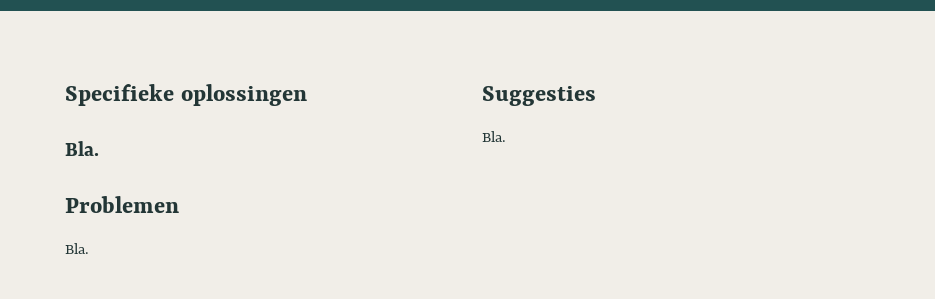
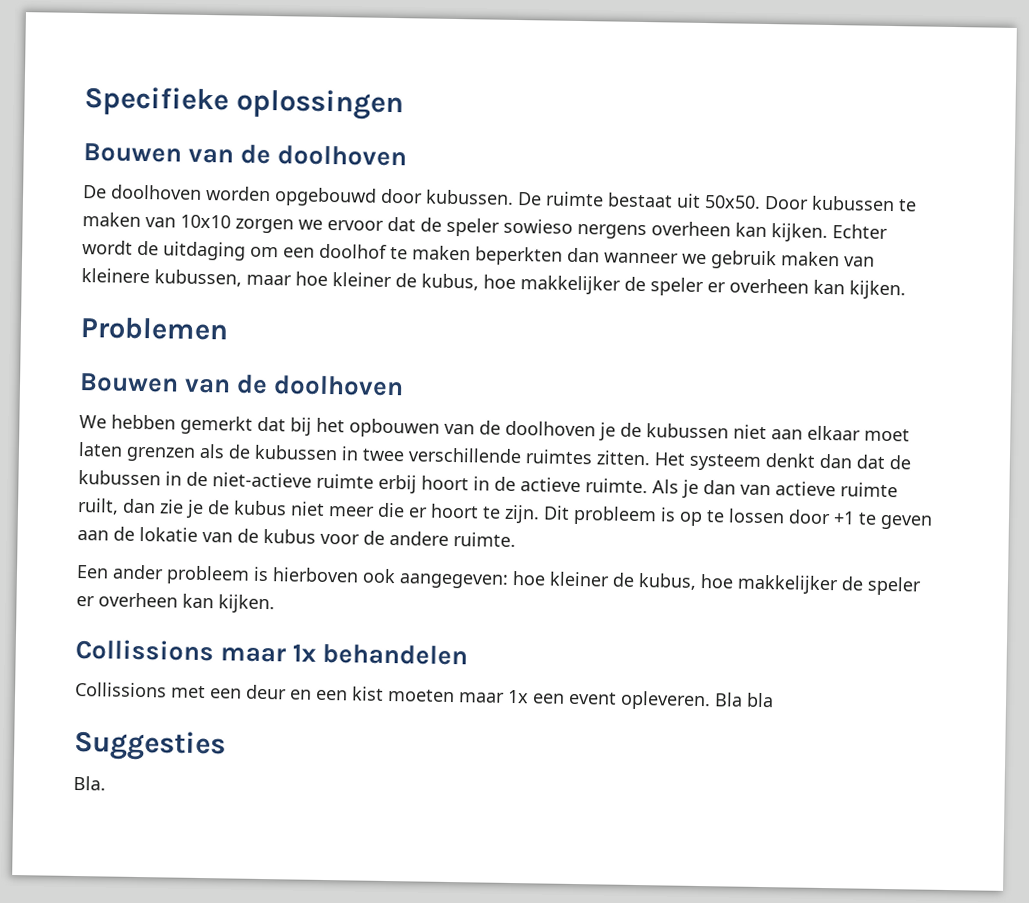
  Specifieke oplossingen
- Bla.
+ Bouwen van de doolhoven
+ De doolhoven worden opgebouwd door kubussen. De ruimte bestaat uit 50x50. Door kubussen te maken van 10x10 zorgen we ervoor dat de speler sowieso nergens overheen kan kijken. Echter wordt de uitdaging om een doolhof te maken beperkten dan wanneer we gebruik maken van kleinere kubussen, maar hoe kleiner de kubus, hoe makkelijker de speler er overheen kan kijken.
  Problemen
- Bla.
+ Bouwen van de doolhoven
+ We hebben gemerkt dat bij het opbouwen van de doolhoven je de kubussen niet aan elkaar moet laten grenzen als de kubussen in twee verschillende ruimtes zitten. Het systeem denkt dan dat de kubussen in de niet-actieve ruimte erbij hoort in de actieve ruimte. Als je dan van actieve ruimte ruilt, dan zie je de kubus niet meer die er hoort te zijn. Dit probleem is op te lossen door +1 te geven aan de lokatie van de kubus voor de andere ruimte.
+ Een ander probleem is hierboven ook aangegeven: hoe kleiner de kubus, hoe makkelijker de speler er overheen kan kijken.
+ Collissions maar 1x behandelen
+ Collissions met een deur en een kist moeten maar 1x een event opleveren. Bla bla

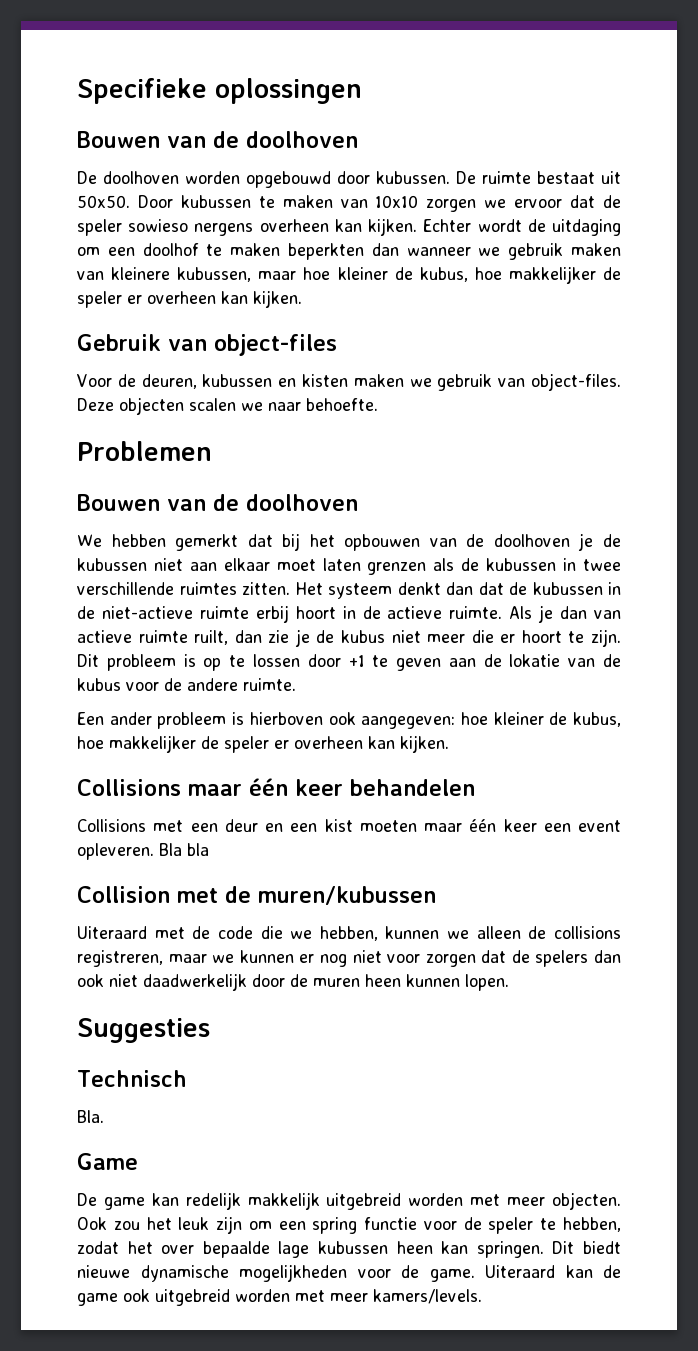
+ Gebruik van object-files
+ Voor de deuren, kubussen en kisten maken we gebruik van object-files. Deze objecten scalen we naar behoefte.
- Collissions maar 1x behandelen
+ Collisions maar één keer behandelen
- Collissions met een deur en een kist moeten maar 1x een event opleveren.
+ Collisions met een deur en een kist moeten maar één keer een event opleveren.
+ Collision met de muren/kubussen
+ Uiteraard met de code die we hebben, kunnen we alleen de collisions registreren, maar we kunnen er nog niet voor zorgen dat de spelers dan ook niet daadwerkelijk door de muren heen kunnen lopen.
+ Technisch
+ Game
+ De game kan redelijk makkelijk uitgebreid worden met meer objecten. Ook zou het leuk zijn om een spring functie voor de speler te hebben, zodat het over bepaalde lage kubussen heen kan springen. Dit biedt nieuwe dynamische mogelijkheden voor de game. Uiteraard kan de game ook uitgebreid worden met meer kamers/levels.

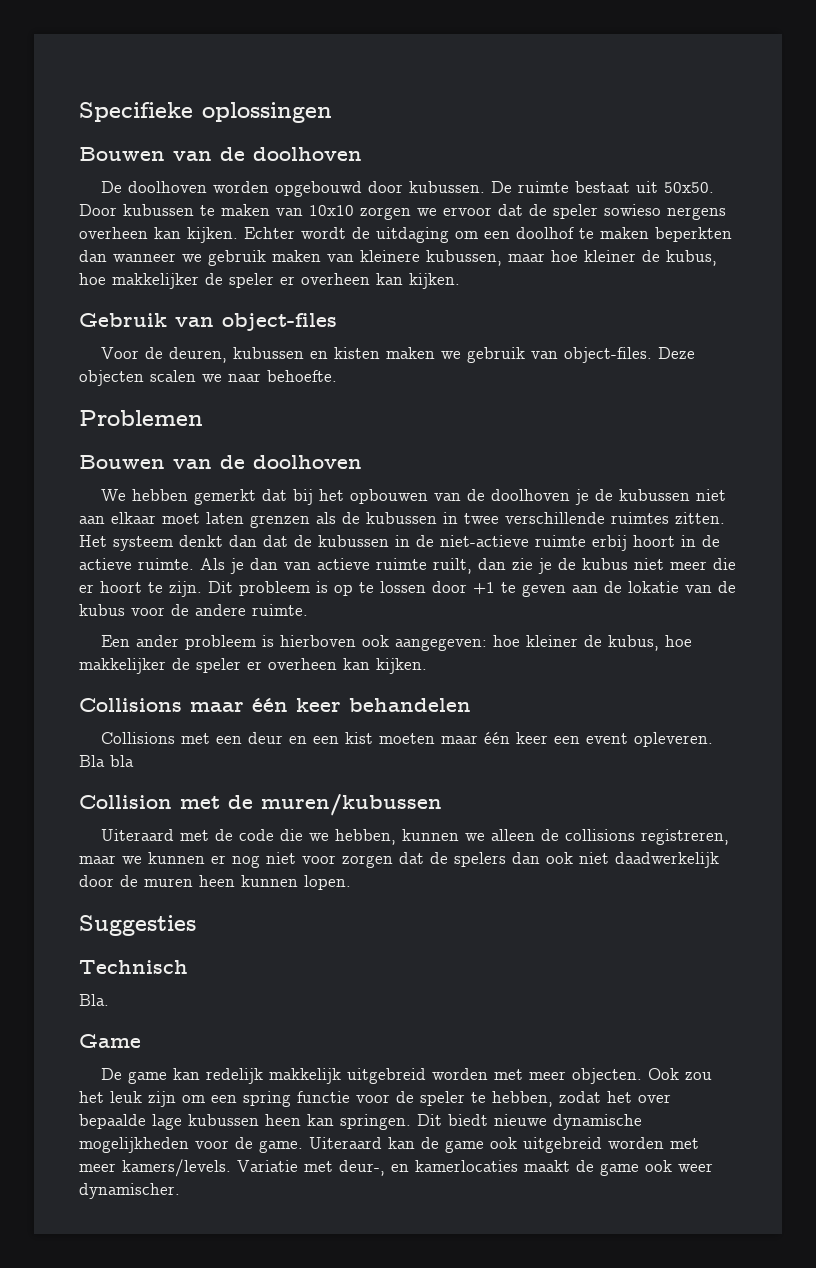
+ Variatie met deur-, en kamerlocaties maakt de game ook weer dynamischer.

